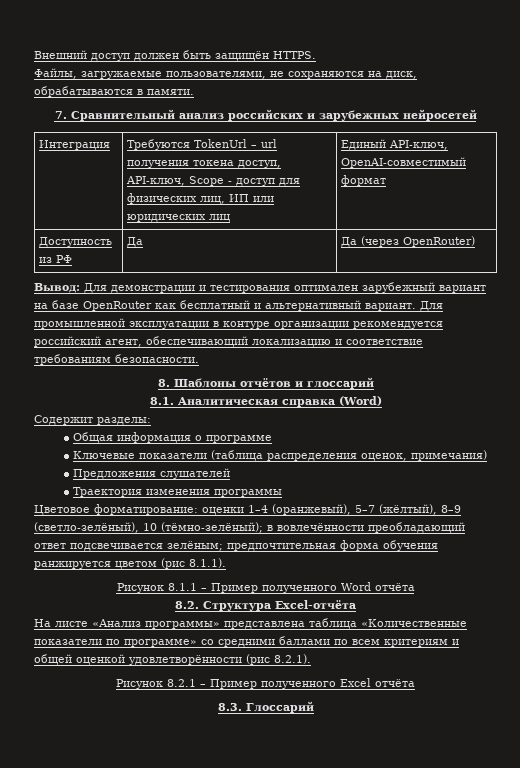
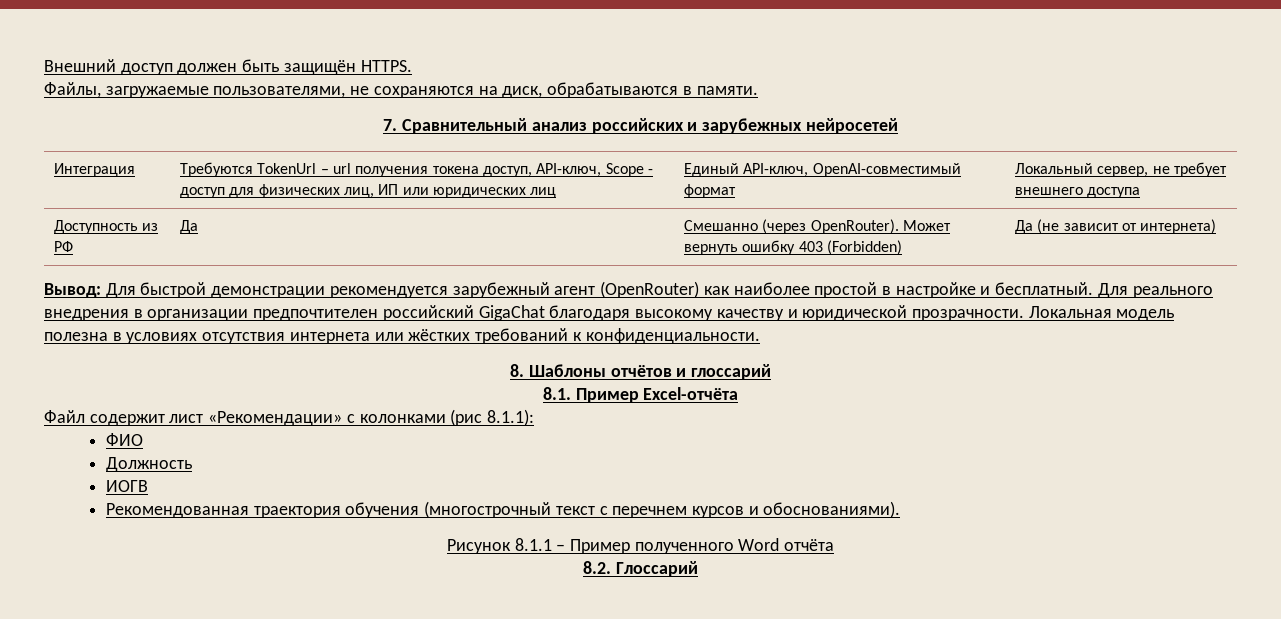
- Интеграция | Требуются TokenUrl – url получения токена доступ, API-ключ, Scope - доступ для физических лиц, ИП или юридических лиц | Единый API-ключ, OpenAI-совместимый формат
- Доступность из РФ | Да | Да (через OpenRouter)
- Вывод: Для демонстрации и тестирования оптимален зарубежный вариант на базе OpenRouter как бесплатный и альтернативный вариант. Для промышленной эксплуатации в контуре организации рекомендуется российский агент, обеспечивающий локализацию и соответствие требованиям безопасности.
+ Интеграция | Требуются TokenUrl – url получения токена доступ, API-ключ, Scope - доступ для физических лиц, ИП или юридических лиц | Единый API-ключ, OpenAI-совместимый формат | Локальный сервер, не требует внешнего доступа
+ Доступность из РФ | Да | Смешанно (через OpenRouter). Может вернуть ошибку 403 (Forbidden) | Да (не зависит от интернета)
+ Вывод: Для быстрой демонстрации рекомендуется зарубежный агент (OpenRouter) как наиболее простой в настройке и бесплатный. Для реального внедрения в организации предпочтителен российский GigaChat благодаря высокому качеству и юридической прозрачности. Локальная модель полезна в условиях отсутствия интернета или жёстких требований к конфиденциальности.
- 8.1. Аналитическая справка (Word)
- Содержит разделы:
- Общая информация о программе
- Ключевые показатели (таблица распределения оценок, примечания)
- Предложения слушателей
- Траектория изменения программы
- Цветовое форматирование: оценки 1–4 (оранжевый), 5–7 (жёлтый), 8–9 (светло-зелёный), 10 (тёмно-зелёный); в вовлечённости преобладающий ответ подсвечивается зелёным; предпочтительная форма обучения ранжируется цветом (рис 8.1.1).
+ 8.1. Пример Excel-отчёта
+ Файл содержит лист «Рекомендации» с колонками (рис 8.1.1):
+ ФИО
+ Должность
+ ИОГВ
+ Рекомендованная траектория обучения (многострочный текст с перечнем курсов и обоснованиями).
- 8.2. Структура Excel-отчёта
- На листе «Анализ программы» представлена таблица «Количественные показатели по программе» со средними баллами по всем критериям и общей оценкой удовлетворённости (рис 8.2.1).
- Рисунок 8.2.1 – Пример полученного Excel отчёта
- 8.3. Глоссарий
+ 8.2. Глоссарий

